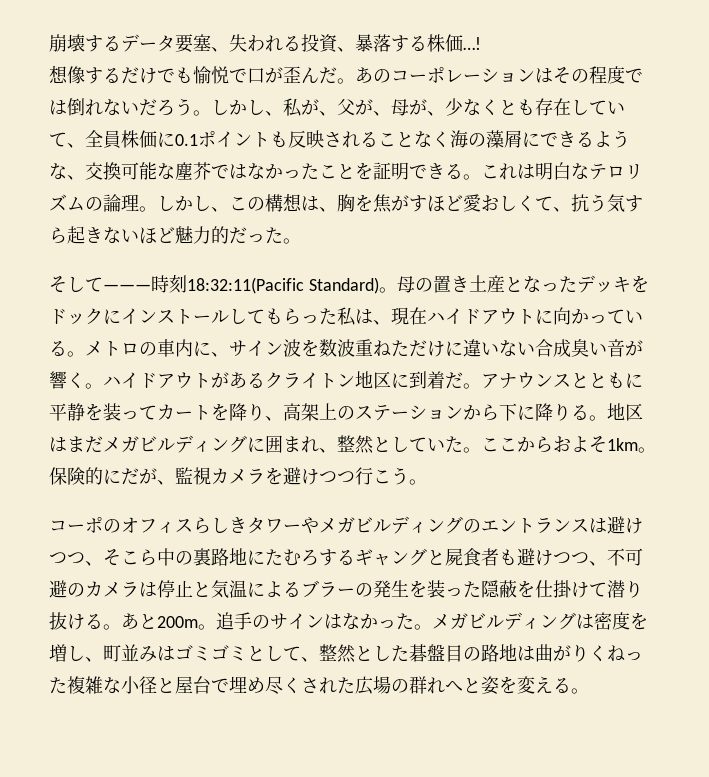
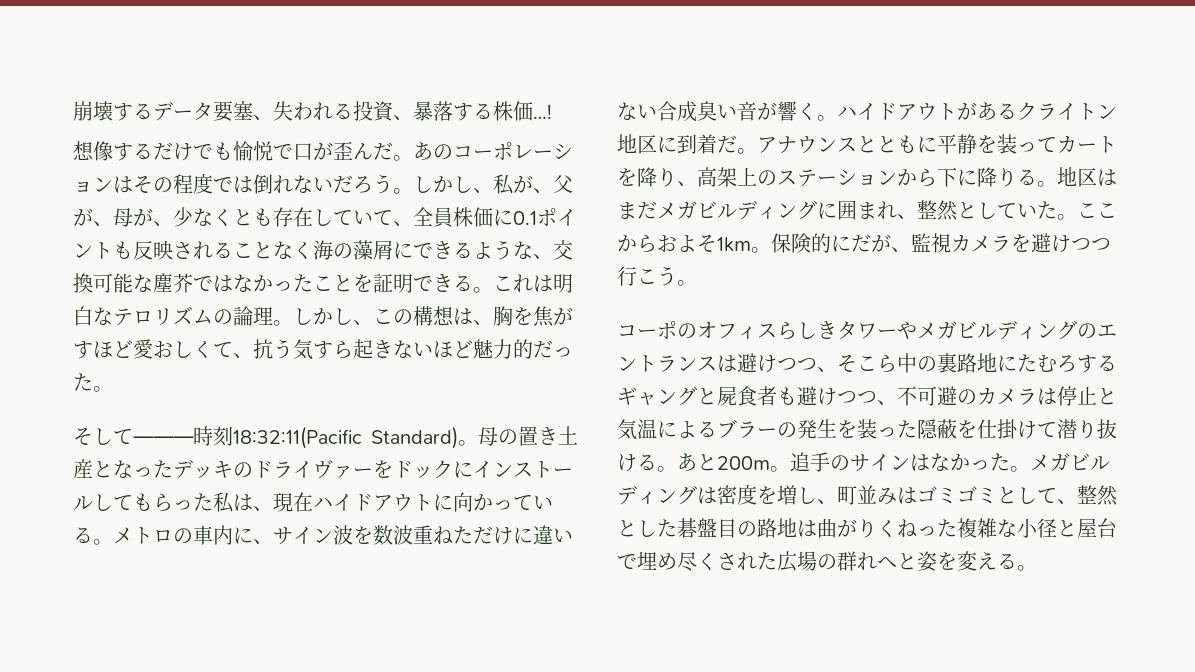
- 母の置き土産となったデッキをドックにインストールしてもらった私は、現在ハイドアウトに向かっている。
+ 母の置き土産となったデッキのドライヴァーをドックにインストールしてもらった私は、現在ハイドアウトに向かっている。

